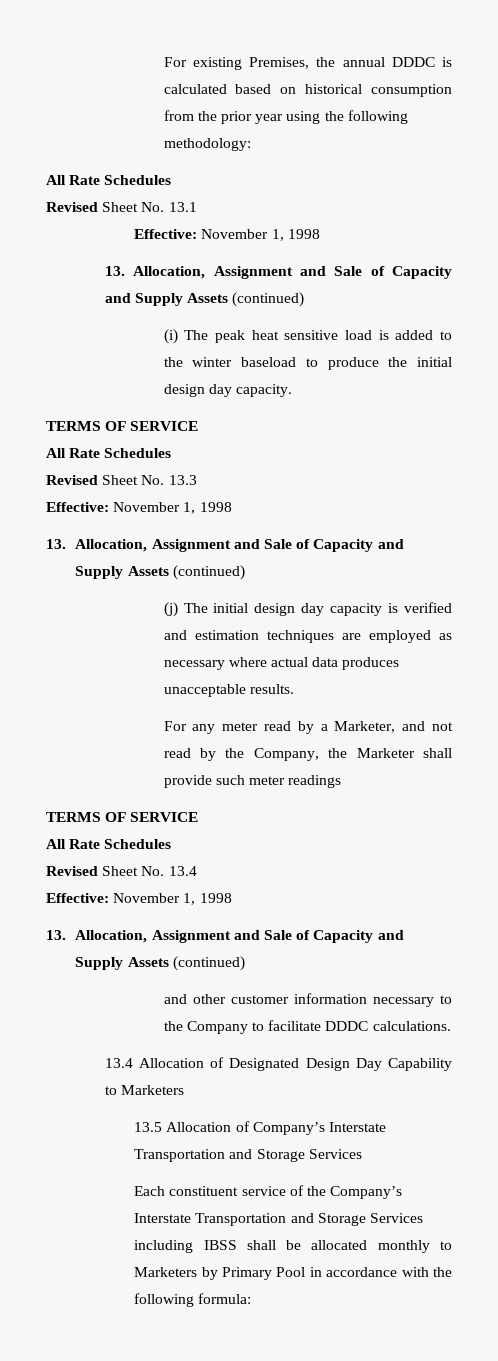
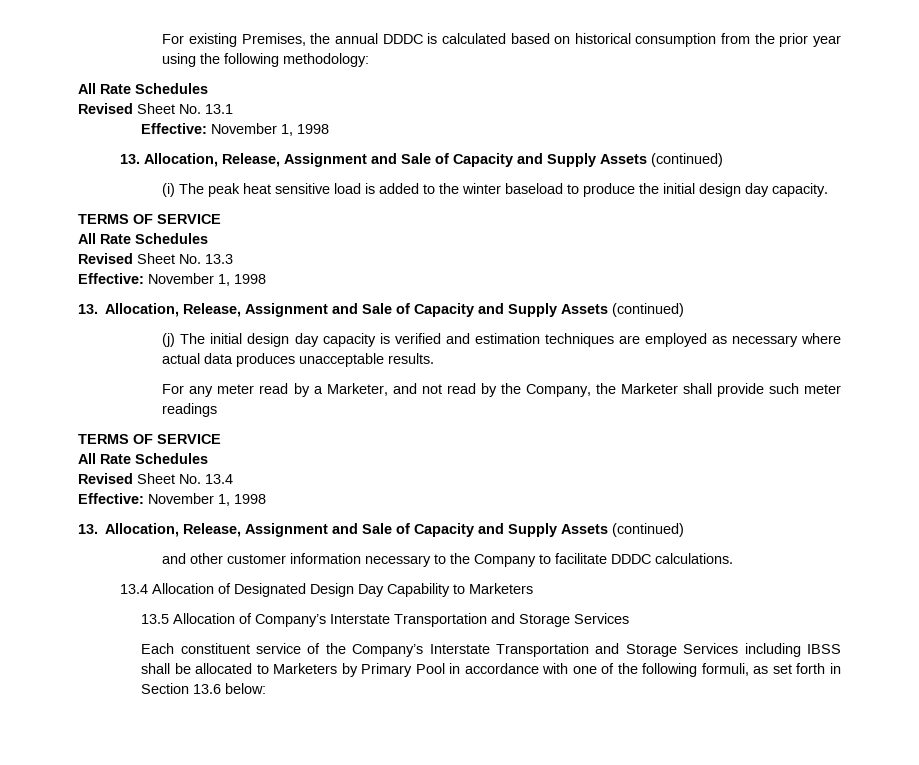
  Revised Sheet No. 13.1
  Effective: November 1, 1998
- 13. Allocation, Assignment and Sale of Capacity and Supply Assets (continued)
+ 13. Allocation, Release, Assignment and Sale of Capacity and Supply Assets (continued)
  Revised Sheet No. 13.3
  Effective: November 1, 1998
- 13. Allocation, Assignment and Sale of Capacity and Supply Assets (continued)
+ 13. Allocation, Release, Assignment and Sale of Capacity and Supply Assets (continued)
  Revised Sheet No. 13.4
  Effective: November 1, 1998
- 13. Allocation, Assignment and Sale of Capacity and Supply Assets (continued)
+ 13. Allocation, Release, Assignment and Sale of Capacity and Supply Assets (continued)
- Each constituent service of the Company’s Interstate Transportation and Storage Services including IBSS shall be allocated monthly to Marketers by Primary Pool in accordance with the following formula:
+ Each constituent service of the Company’s Interstate Transportation and Storage Services including IBSS shall be allocated to Marketers by Primary Pool in accordance with one of the following formuli, as set forth in Section 13.6 below:

